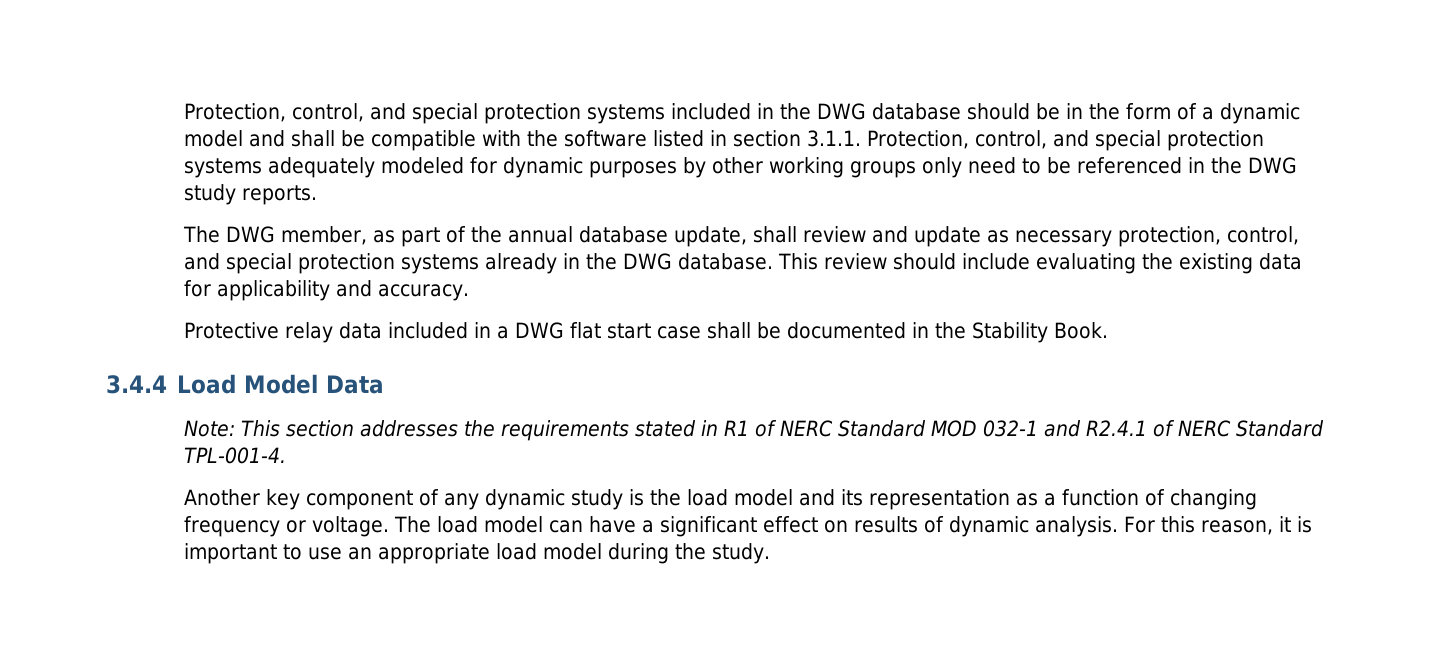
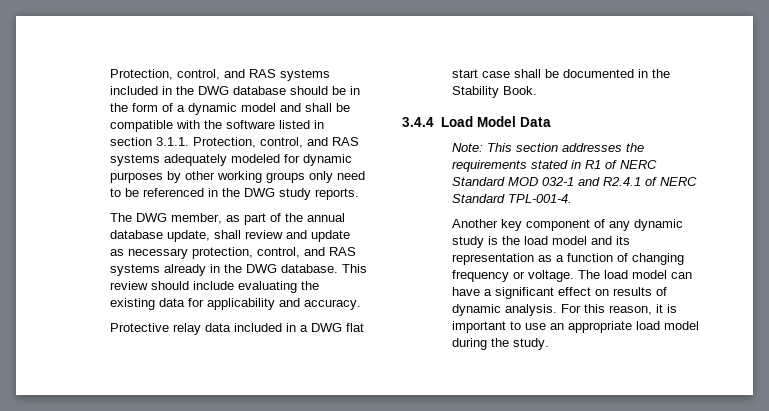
- Protection, control, and special protection systems included in the DWG database should be in the form of a dynamic model and shall be compatible with the software listed in section 3.1.1. Protection, control, and special protection systems adequately modeled for dynamic purposes by other working groups only need to be referenced in the DWG study reports.
+ Protection, control, and RAS systems included in the DWG database should be in the form of a dynamic model and shall be compatible with the software listed in section 3.1.1. Protection, control, and RAS systems adequately modeled for dynamic purposes by other working groups only need to be referenced in the DWG study reports.
- The DWG member, as part of the annual database update, shall review and update as necessary protection, control, and special protection systems already in the DWG database.
+ The DWG member, as part of the annual database update, shall review and update as necessary protection, control, and RAS systems already in the DWG database.

